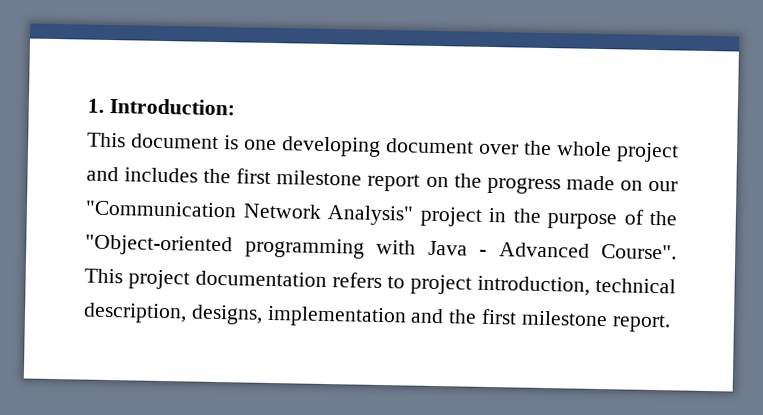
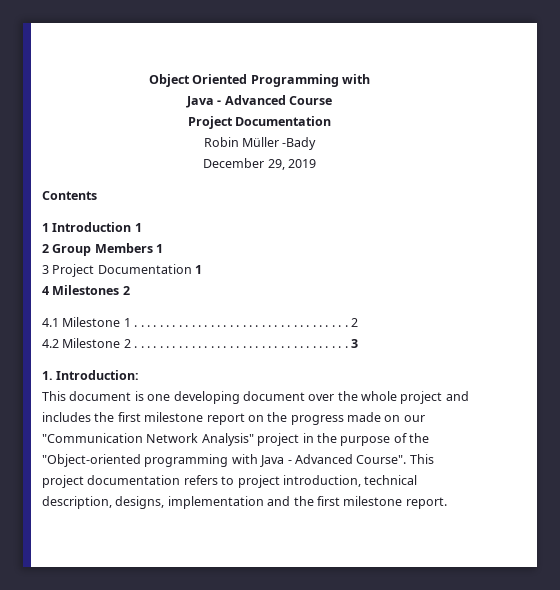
+ Object Oriented Programming with
+ Java - Advanced Course
+ Project Documentation
+ Robin Müller -Bady
+ December 29, 2019
+ Contents
+ 1 Introduction 1
+ 2 Group Members 1
+ 3 Project Documentation 1
+ 4 Milestones 2
+ 4.1 Milestone 1 . . . . . . . . . . . . . . . . . . . . . . . . . . . . . . . . . . 2
+ 4.2 Milestone 2 . . . . . . . . . . . . . . . . . . . . . . . . . . . . . . . . . . 3

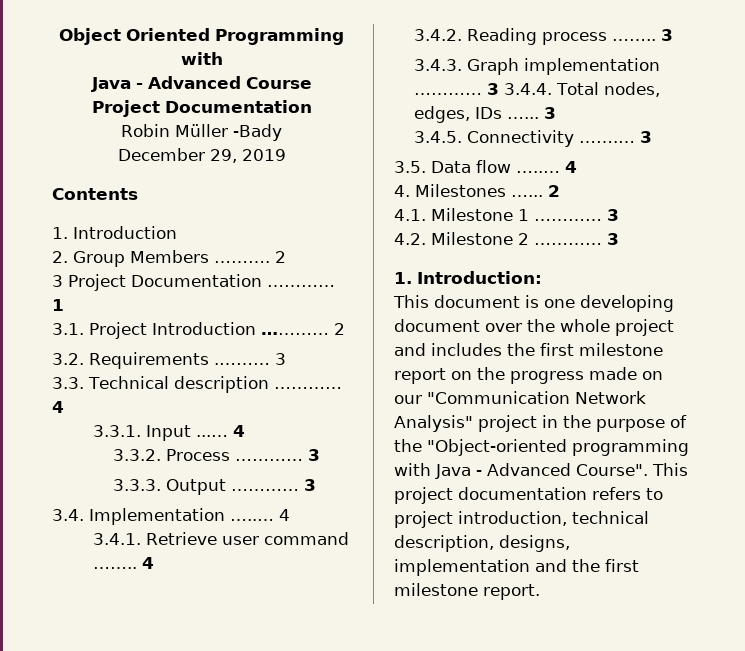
- 1 Introduction 1
- 2 Group Members 1
+ 1. Introduction
+ 2. Group Members ………. 2
- 3 Project Documentation 1
- 4 Milestones 2
- 4.1 Milestone 1 . . . . . . . . . . . . . . . . . . . . . . . . . . . . . . . . . . 2
- 4.2 Milestone 2 . . . . . . . . . . . . . . . . . . . . . . . . . . . . . . . . . .
+ 3 Project Documentation ………… 1
+ 3.1. Project Introduction ………… 2
+ 3.2. Requirements .……… 3
+ 3.3. Technical description ………… 4
+ 3.3.1. Input ...… 4
+ 3.3.2. Process ………… 3
+ 3.3.3. Output ………… 3
+ 3.4. Implementation …..… 4
+ 3.4.1. Retrieve user command …….. 4
+ 3.4.2. Reading process …….. 3
+ 3.4.3. Graph implementation ………… 3 3.4.4. Total nodes, edges, IDs …... 3
+ 3.4.5. Connectivity …….… 3
+ 3.5. Data flow …..… 4
+ 4. Milestones …... 2
+ 4.1. Milestone 1 ………… 3
+ 4.2. Milestone 2 …………

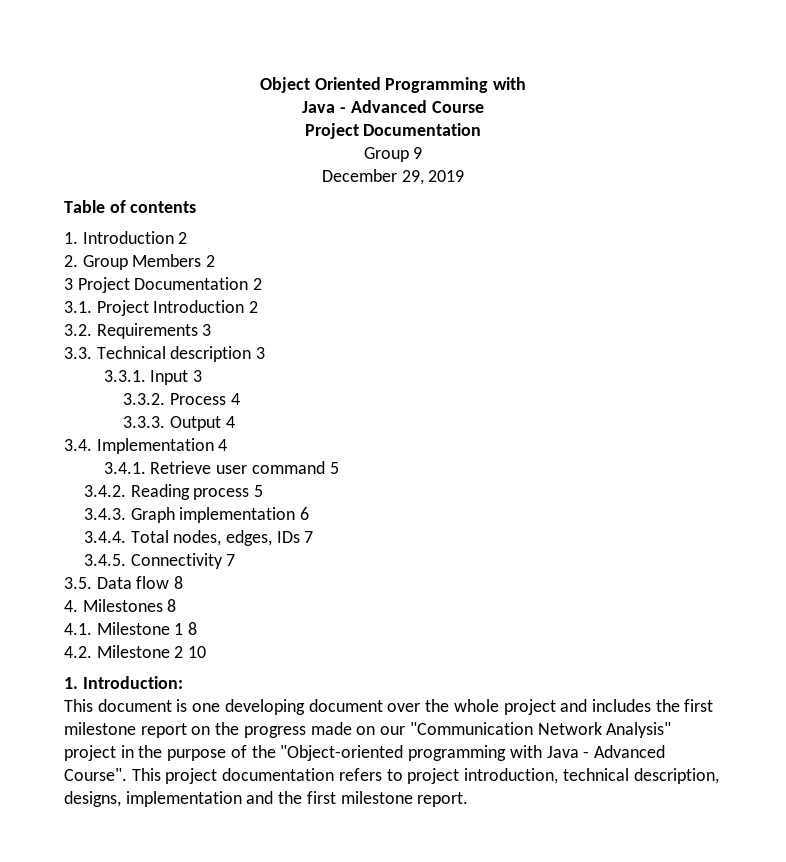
- Robin Müller -Bady
+ Group 9
- Contents
+ Table of contents
- 1. Introduction
+ 1. Introduction 2
- 2. Group Members ………. 2
+ 2. Group Members 2
- 3 Project Documentation ………… 1
+ 3 Project Documentation 2
- 3.1. Project Introduction ………… 2
+ 3.1. Project Introduction 2
- 3.2. Requirements .……… 3
+ 3.2. Requirements 3
- 3.3. Technical description ………… 4
+ 3.3. Technical description 3
- 3.3.1. Input ...… 4
+ 3.3.1. Input 3
- 3.3.2. Process ………… 3
+ 3.3.2. Process 4
- 3.3.3. Output ………… 3
+ 3.3.3. Output 4
- 3.4. Implementation …..… 4
+ 3.4. Implementation 4
- 3.4.1. Retrieve user command …….. 4
+ 3.4.1. Retrieve user command 5
- 3.4.2. Reading process …….. 3
+ 3.4.2. Reading process 5
- 3.4.3. Graph implementation ………… 3 3.4.4. Total nodes, edges, IDs …... 3
+ 3.4.3. Graph implementation 6
+ 3.4.4. Total nodes, edges, IDs 7
- 3.4.5. Connectivity …….… 3
+ 3.4.5. Connectivity 7
- 3.5. Data flow …..… 4
+ 3.5. Data flow 8
- 4. Milestones …... 2
+ 4. Milestones 8
- 4.1. Milestone 1 ………… 3
+ 4.1. Milestone 1 8
- 4.2. Milestone 2 ………… 3
+ 4.2. Milestone 2 10

